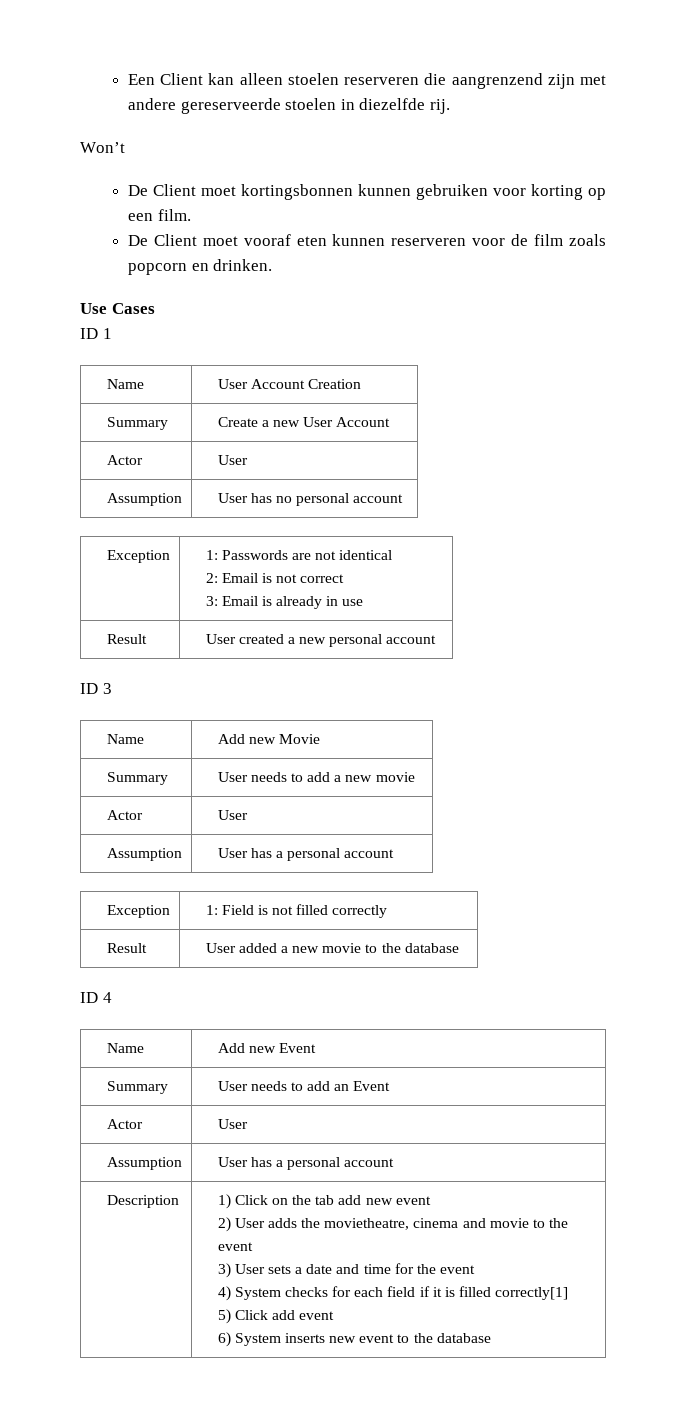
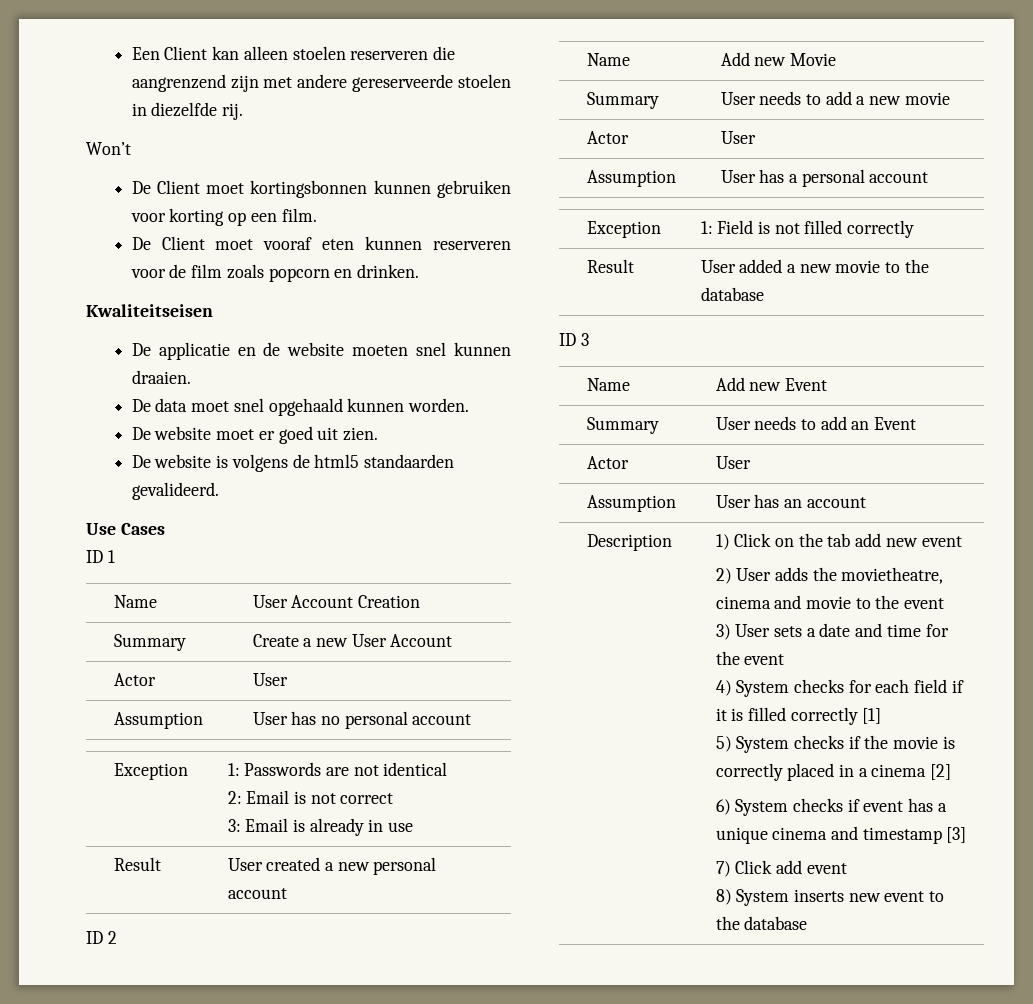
+ Kwaliteitseisen
+ De applicatie en de website moeten snel kunnen draaien.
+ De data moet snel opgehaald kunnen worden.
+ De website moet er goed uit zien.
+ De website is volgens de html5 standaarden gevalideerd.
- ID 3
+ ID 2
- ID 4
+ ID 3
  Summary | User needs to add an Event
  Actor | User
- Assumption | User has a personal account
+ Assumption | User has an account
- 4) System checks for each field if it is filled correctly[1]
+ 4) System checks for each field if it is filled correctly [1]
- 5) Click add event
+ 5) System checks if the movie is correctly placed in a cinema [2]
+ 6) System checks if event has a unique cinema and timestamp [3]
+ 7) Click add event
- 6) System inserts new event to the database
+ 8) System inserts new event to the database

